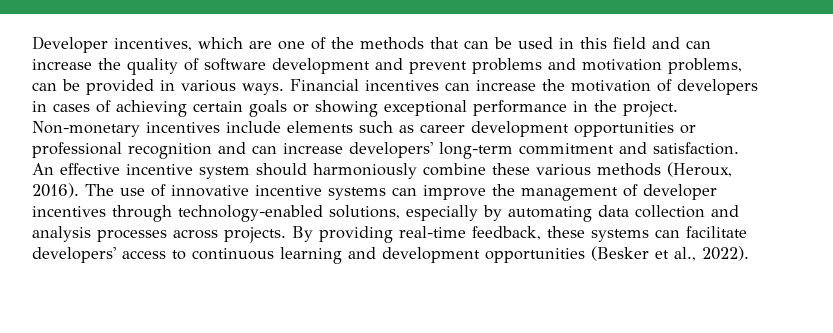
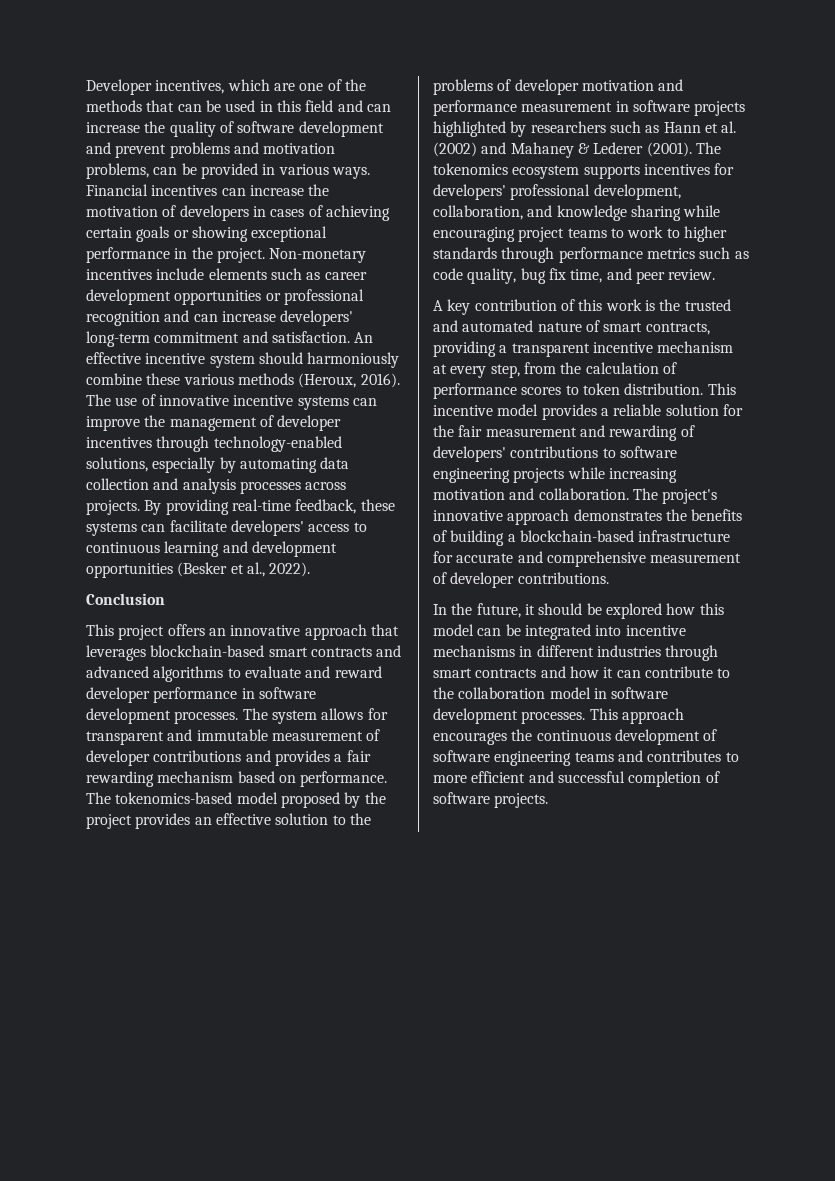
+ Conclusion
+ This project offers an innovative approach that leverages blockchain-based smart contracts and advanced algorithms to evaluate and reward developer performance in software development processes. The system allows for transparent and immutable measurement of developer contributions and provides a fair rewarding mechanism based on performance. The tokenomics-based model proposed by the project provides an effective solution to the problems of developer motivation and performance measurement in software projects highlighted by researchers such as Hann et al. (2002) and Mahaney & Lederer (2001). The tokenomics ecosystem supports incentives for developers' professional development, collaboration, and knowledge sharing while encouraging project teams to work to higher standards through performance metrics such as code quality, bug fix time, and peer review.
+ A key contribution of this work is the trusted and automated nature of smart contracts, providing a transparent incentive mechanism at every step, from the calculation of performance scores to token distribution. This incentive model provides a reliable solution for the fair measurement and rewarding of developers' contributions to software engineering projects while increasing motivation and collaboration. The project's innovative approach demonstrates the benefits of building a blockchain-based infrastructure for accurate and comprehensive measurement of developer contributions.
+ In the future, it should be explored how this model can be integrated into incentive mechanisms in different industries through smart contracts and how it can contribute to the collaboration model in software development processes. This approach encourages the continuous development of software engineering teams and contributes to more efficient and successful completion of software projects.

